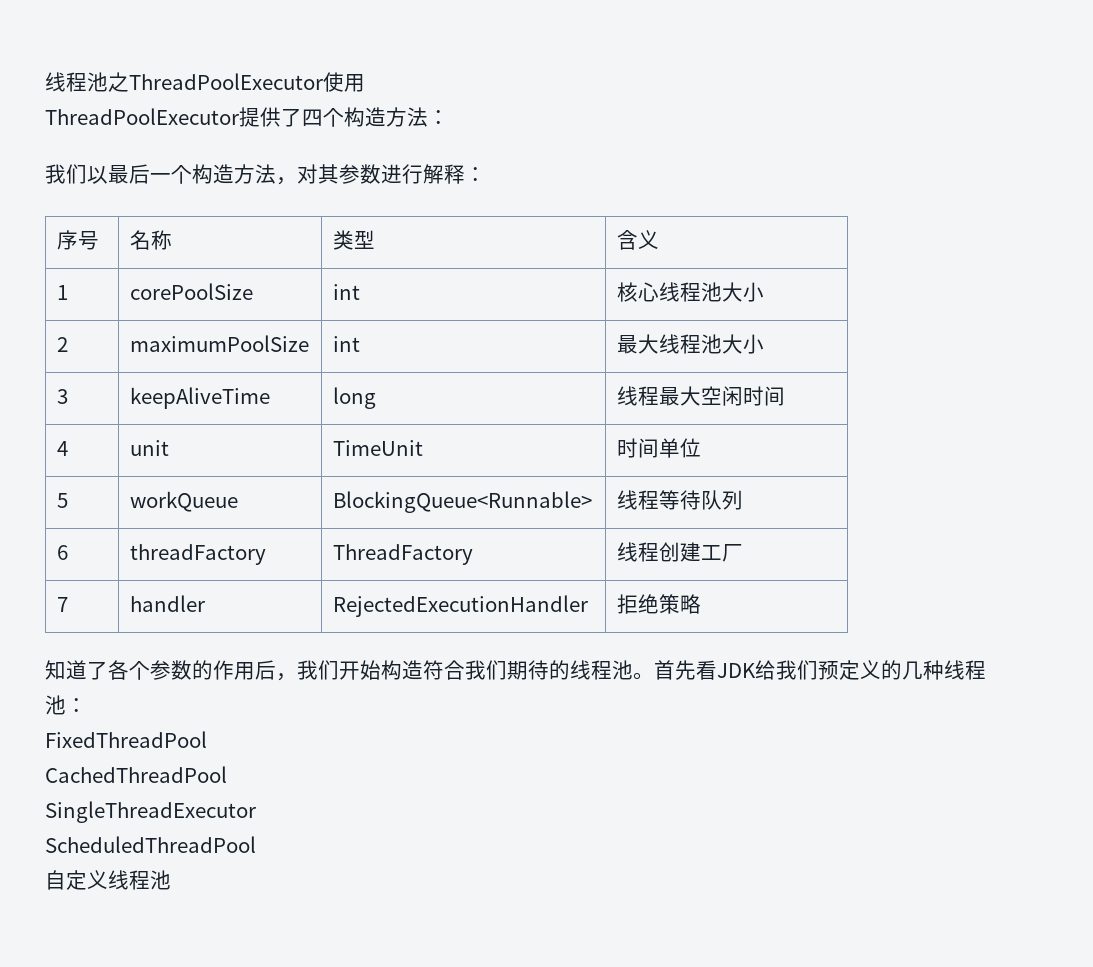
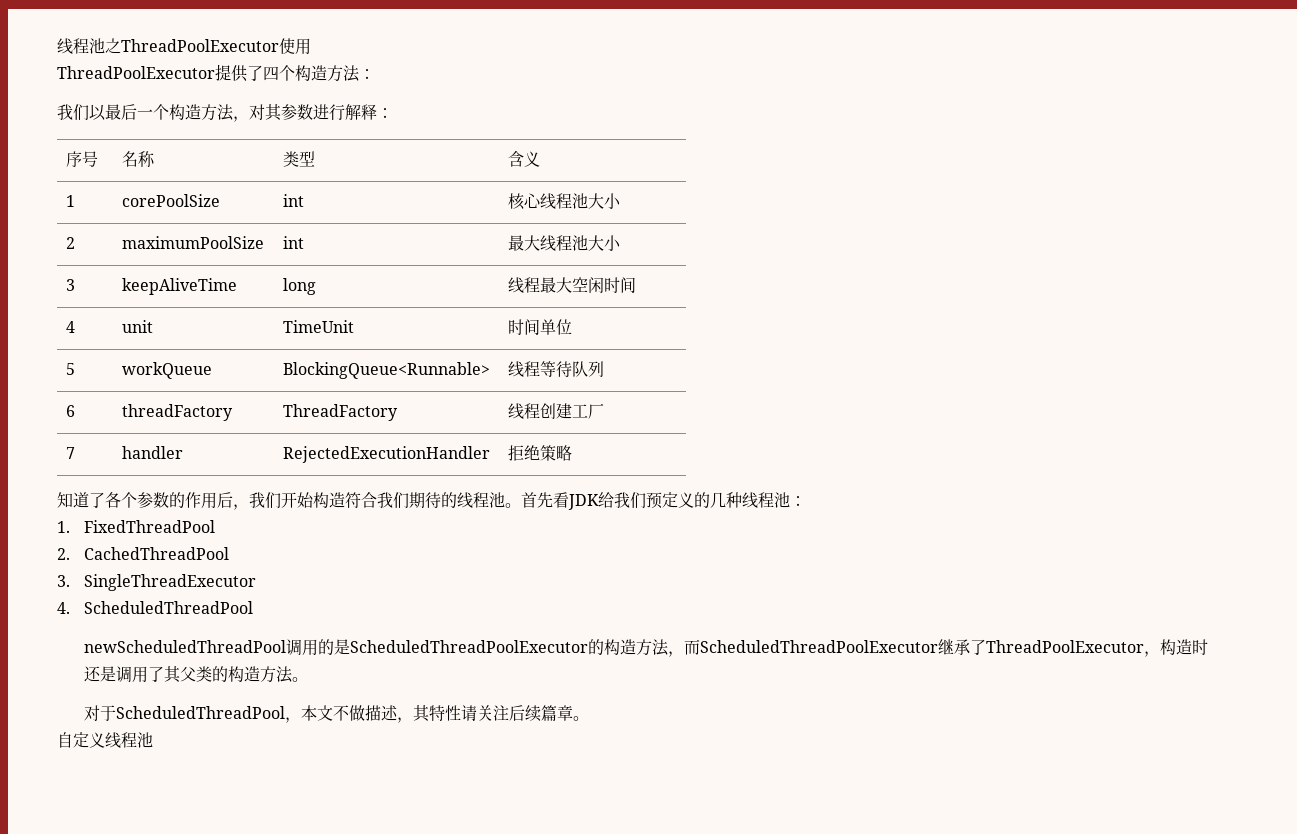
- FixedThreadPool
+ 1. FixedThreadPool
- CachedThreadPool
+ 2. CachedThreadPool
- SingleThreadExecutor
+ 3. SingleThreadExecutor
- ScheduledThreadPool
+ 4. ScheduledThreadPool
+ newScheduledThreadPool调用的是ScheduledThreadPoolExecutor的构造方法，而ScheduledThreadPoolExecutor继承了ThreadPoolExecutor，构造时还是调用了其父类的构造方法。
+ 对于ScheduledThreadPool，本文不做描述，其特性请关注后续篇章。

